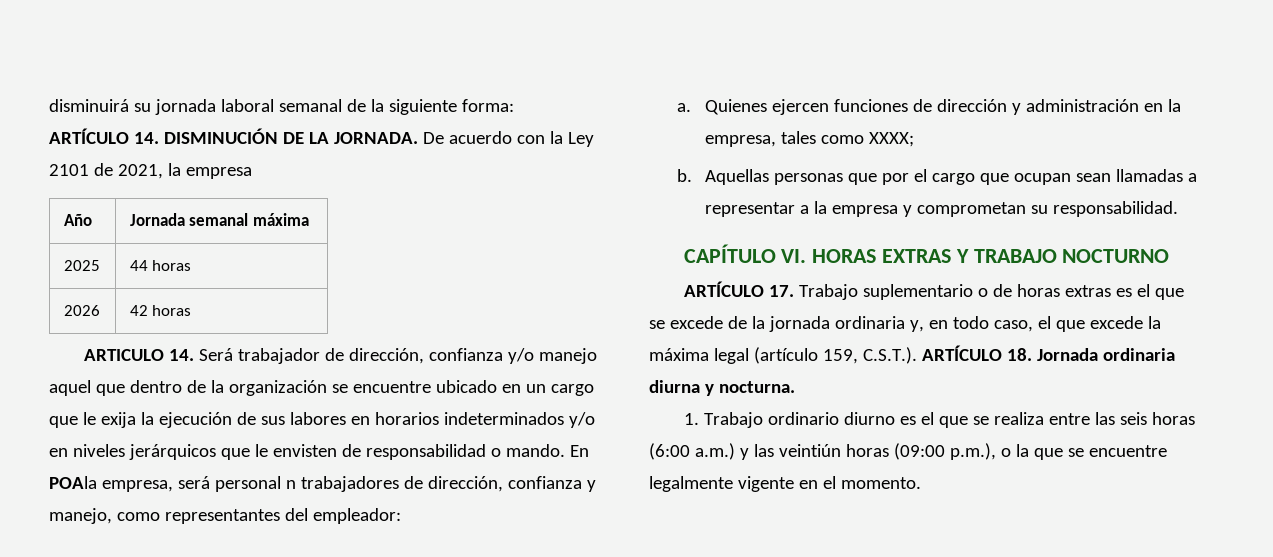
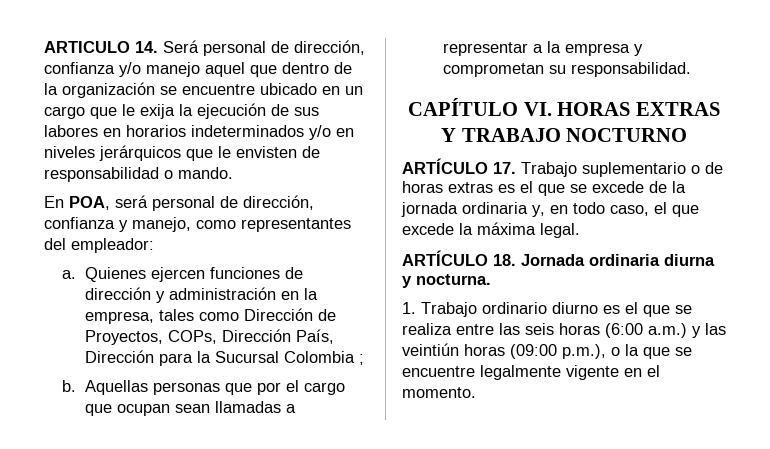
- disminuirá su jornada laboral semanal de la siguiente forma:
- ARTÍCULO 14. DISMINUCIÓN DE LA JORNADA. De acuerdo con la Ley 2101 de 2021, la empresa
- Año | Jornada semanal máxima
- 2025 | 44 horas
- 2026 | 42 horas
- ARTICULO 14. Será trabajador de dirección, confianza y/o manejo aquel que dentro de la organización se encuentre ubicado en un cargo que le exija la ejecución de sus labores en horarios indeterminados y/o en niveles jerárquicos que le envisten de responsabilidad o mando. En POAla empresa, será personal n trabajadores de dirección, confianza y manejo, como representantes del empleador:
+ ARTICULO 14. Será personal de dirección, confianza y/o manejo aquel que dentro de la organización se encuentre ubicado en un cargo que le exija la ejecución de sus labores en horarios indeterminados y/o en niveles jerárquicos que le envisten de responsabilidad o mando.
+ En POA, será personal de dirección, confianza y manejo, como representantes del empleador:
- Quienes ejercen funciones de dirección y administración en la empresa, tales como XXXX;
+ Quienes ejercen funciones de dirección y administración en la empresa, tales como Dirección de Proyectos, COPs, Dirección País, Dirección para la Sucursal Colombia ;
- ARTÍCULO 17. Trabajo suplementario o de horas extras es el que se excede de la jornada ordinaria y, en todo caso, el que excede la máxima legal (artículo 159, C.S.T.). ARTÍCULO 18. Jornada ordinaria diurna y nocturna.
+ ARTÍCULO 17. Trabajo suplementario o de horas extras es el que se excede de la jornada ordinaria y, en todo caso, el que excede la máxima legal.
+ ARTÍCULO 18. Jornada ordinaria diurna y nocturna.

